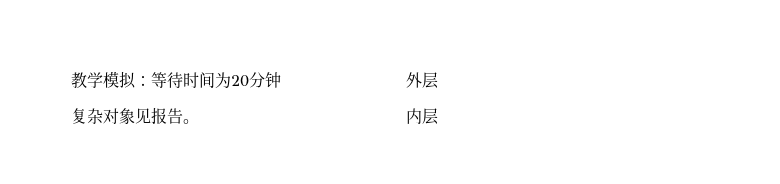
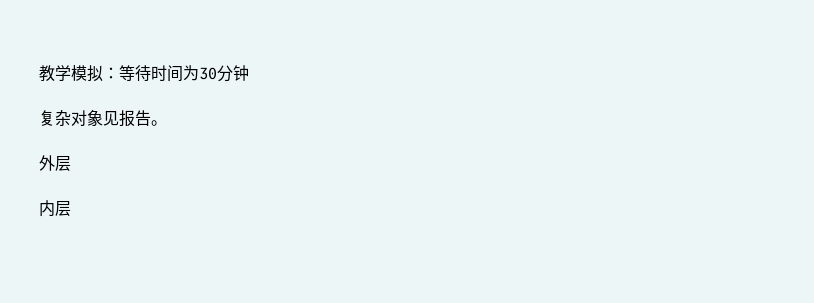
- 教学模拟：等待时间为20分钟
+ 教学模拟：等待时间为30分钟

